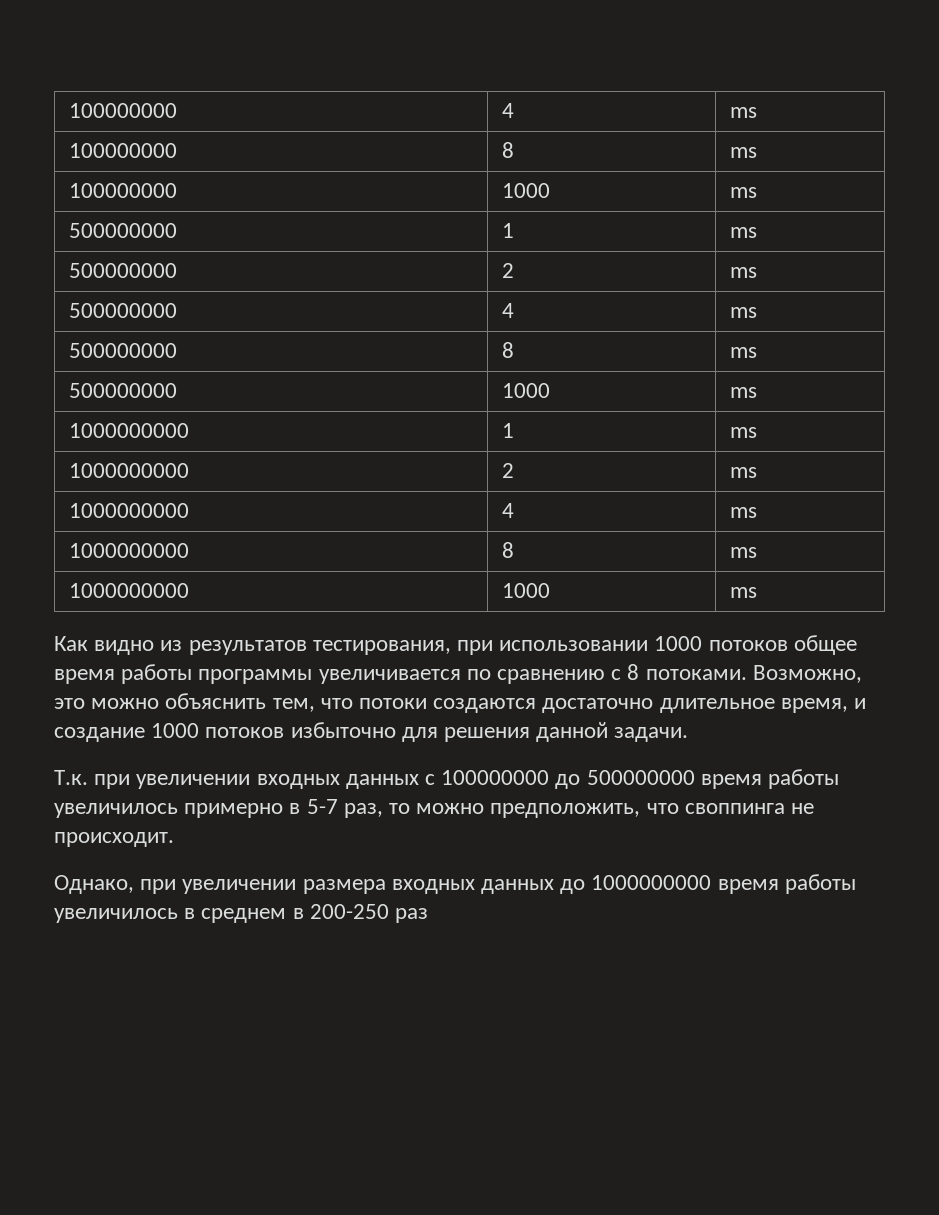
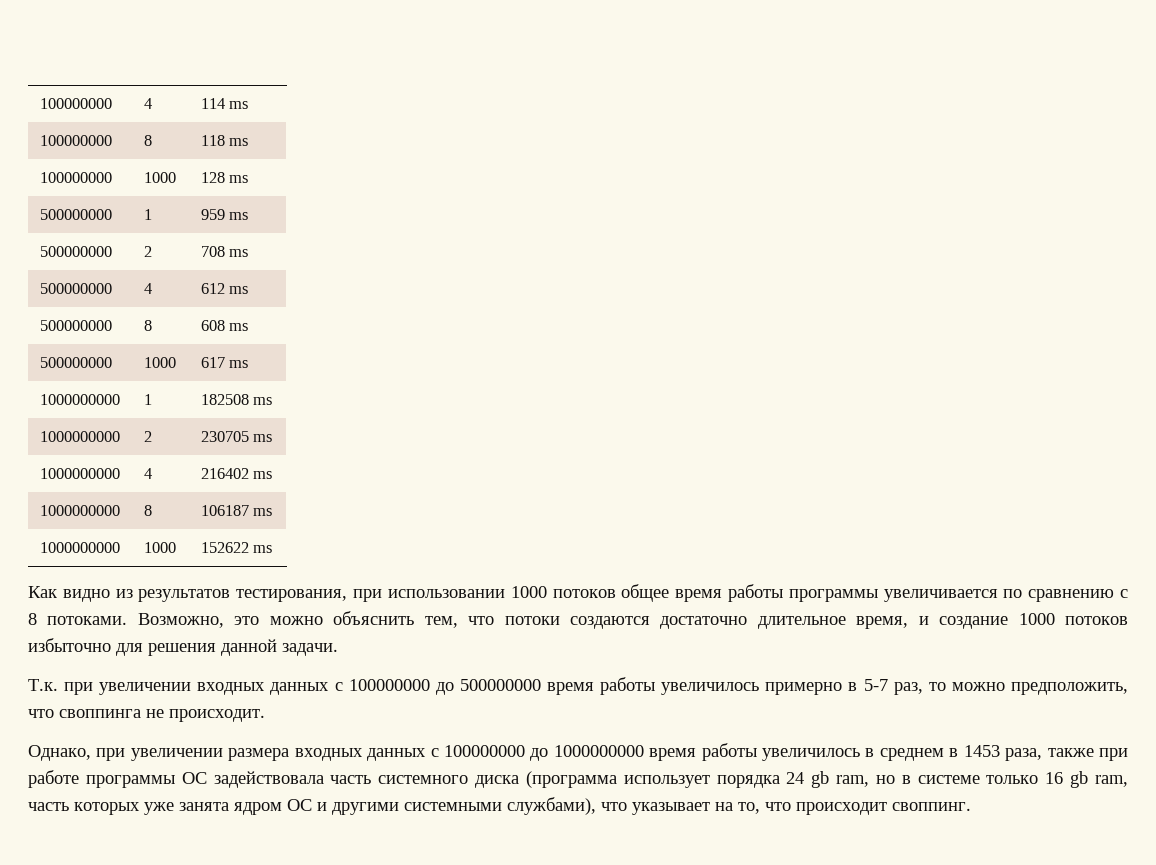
- 100000000 | 4 | ms
+ 100000000 | 4 | 114 ms
- 100000000 | 8 | ms
+ 100000000 | 8 | 118 ms
- 100000000 | 1000 | ms
+ 100000000 | 1000 | 128 ms
- 500000000 | 1 | ms
+ 500000000 | 1 | 959 ms
- 500000000 | 2 | ms
+ 500000000 | 2 | 708 ms
- 500000000 | 4 | ms
+ 500000000 | 4 | 612 ms
- 500000000 | 8 | ms
+ 500000000 | 8 | 608 ms
- 500000000 | 1000 | ms
+ 500000000 | 1000 | 617 ms
- 1000000000 | 1 | ms
+ 1000000000 | 1 | 182508 ms
- 1000000000 | 2 | ms
+ 1000000000 | 2 | 230705 ms
- 1000000000 | 4 | ms
+ 1000000000 | 4 | 216402 ms
- 1000000000 | 8 | ms
+ 1000000000 | 8 | 106187 ms
- 1000000000 | 1000 | ms
+ 1000000000 | 1000 | 152622 ms
- Однако, при увеличении размера входных данных до 1000000000 время работы увеличилось в среднем в 200-250 раз
+ Однако, при увеличении размера входных данных с 100000000 до 1000000000 время работы увеличилось в среднем в 1453 раза, также при работе программы ОС задействовала часть системного диска (программа использует порядка 24 gb ram, но в системе только 16 gb ram, часть которых уже занята ядром ОС и другими системными службами), что указывает на то, что происходит своппинг.

